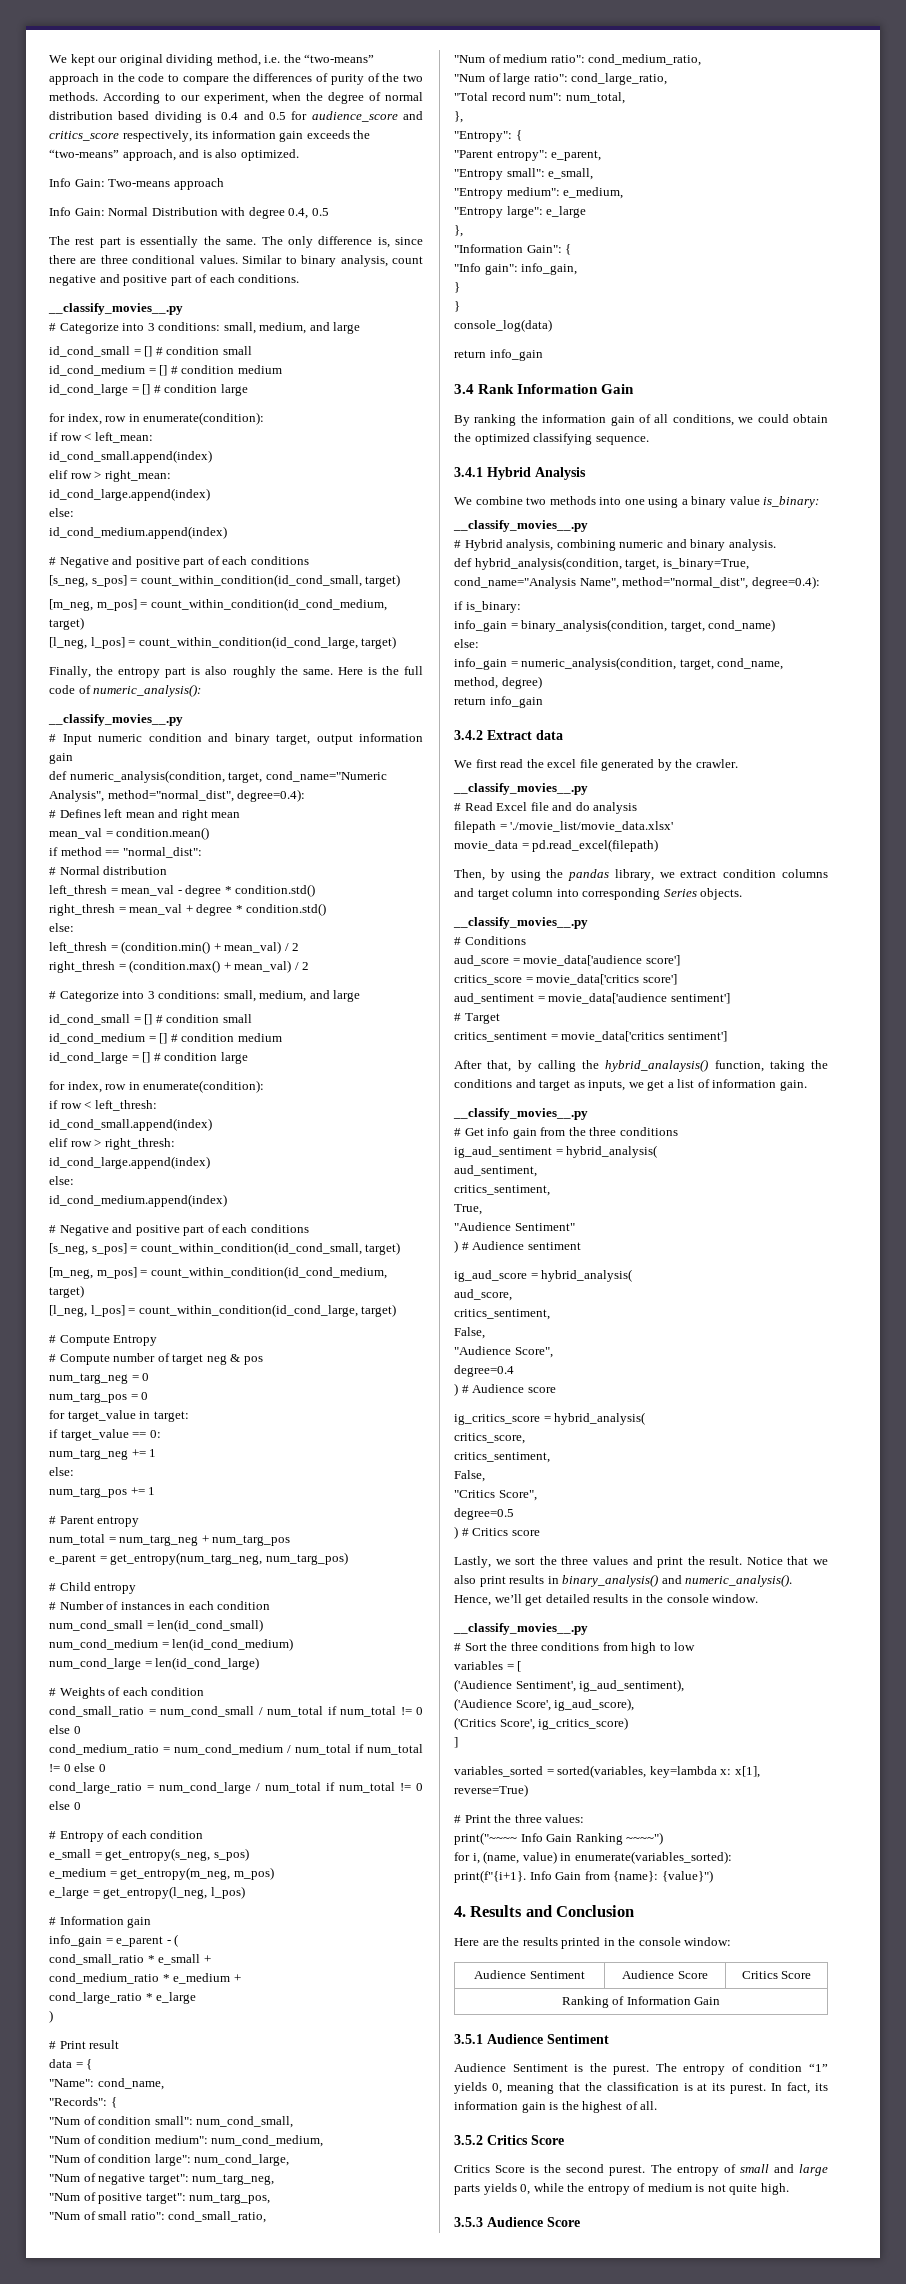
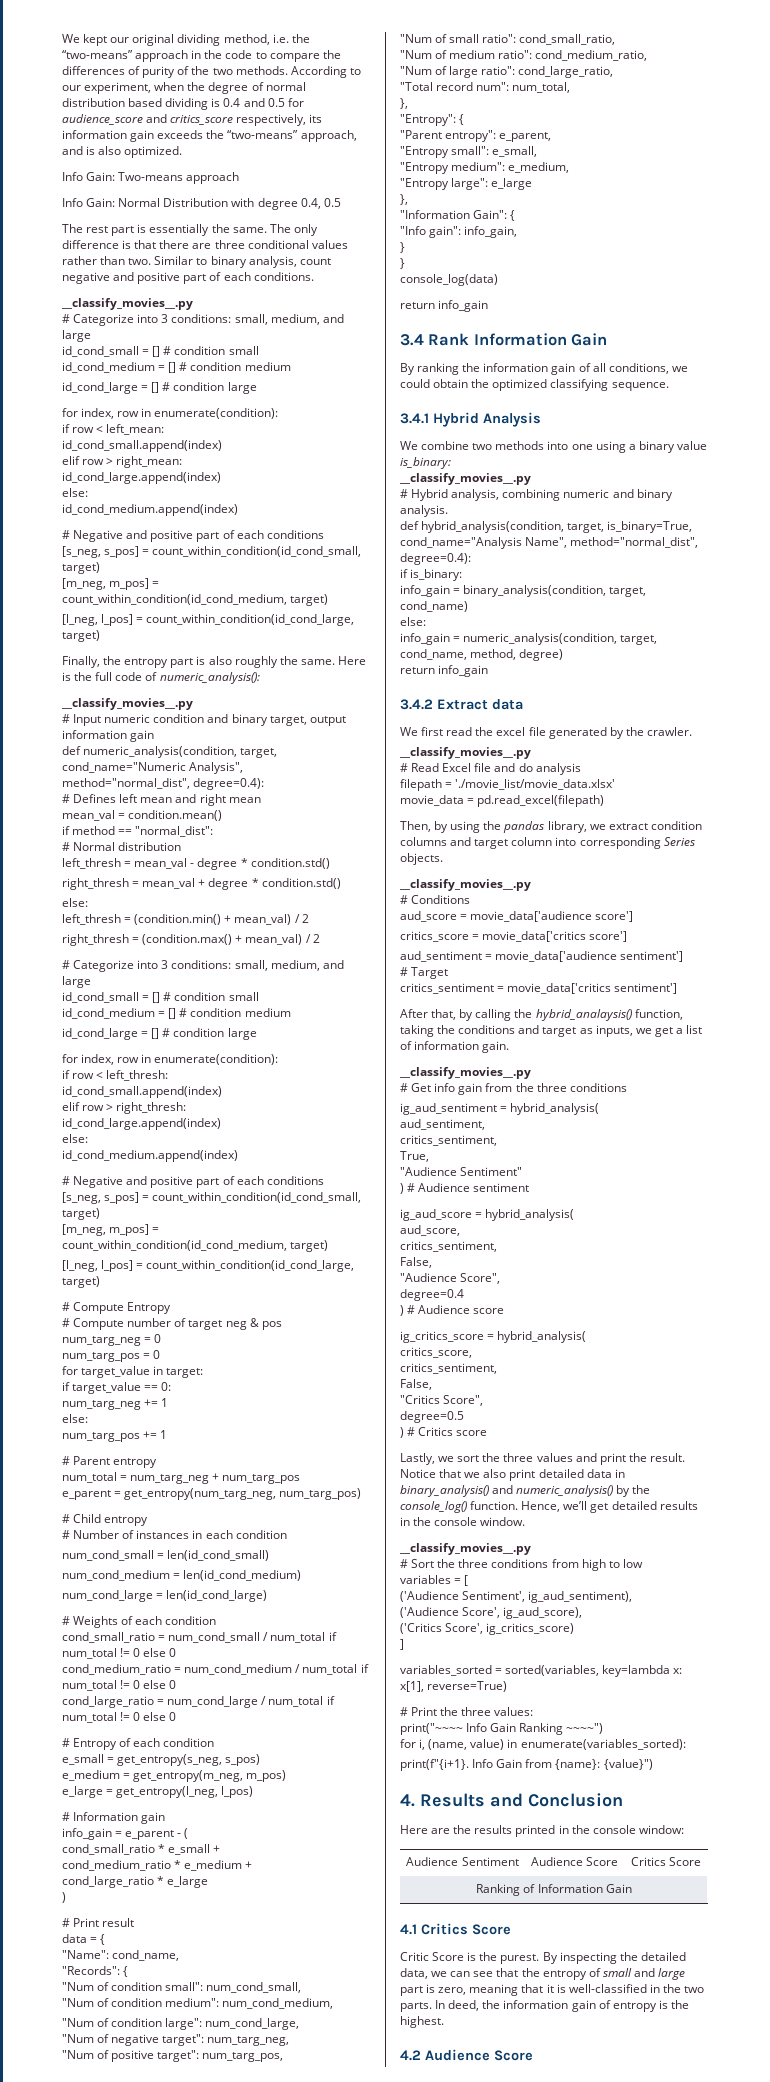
- The only difference is, since there are three conditional values.
+ The only difference is that there are three conditional values rather than two.
- Notice that we also print results in binary_analysis() and numeric_analysis().
+ Notice that we also print detailed data in binary_analysis() and numeric_analysis() by the console_log() function.
- 3.5.1 Audience Sentiment
- Audience Sentiment is the purest. The entropy of condition “1” yields 0, meaning that the classification is at its purest. In fact, its information gain is the highest of all.
- 3.5.2 Critics Score
- Critics Score is the second purest. The entropy of small and large parts yields 0, while the entropy of medium is not quite high.
- 3.5.3 Audience Score
+ 4.1 Critics Score
+ Critic Score is the purest. By inspecting the detailed data, we can see that the entropy of small and large part is zero, meaning that it is well-classified in the two parts. In deed, the information gain of entropy is the highest.
+ 4.2 Audience Score

